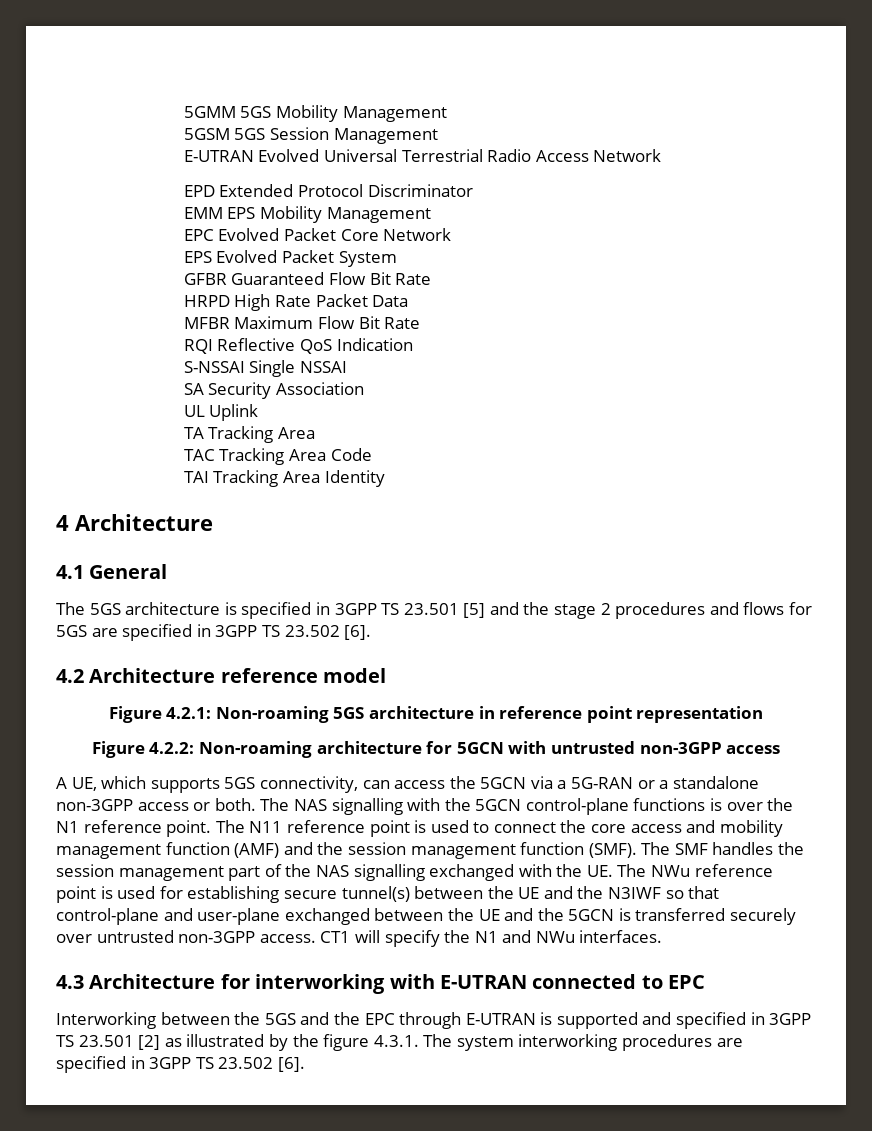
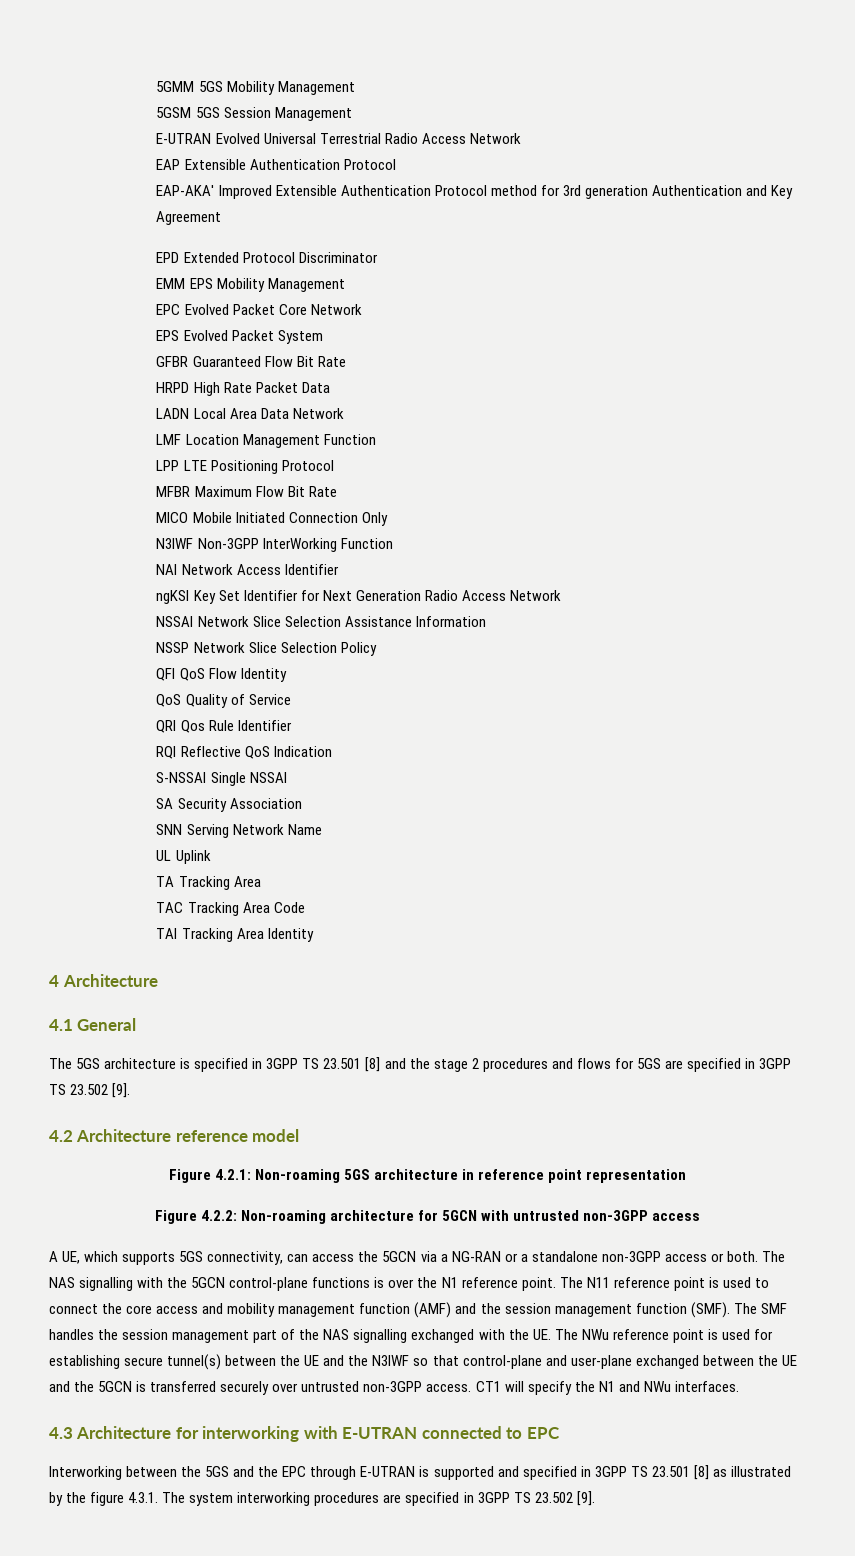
+ EAP Extensible Authentication Protocol
+ EAP-AKA' Improved Extensible Authentication Protocol method for 3rd generation Authentication and Key Agreement
+ LADN Local Area Data Network
+ LMF Location Management Function
+ LPP LTE Positioning Protocol
+ MICO Mobile Initiated Connection Only
+ N3IWF Non-3GPP InterWorking Function
+ NAI Network Access Identifier
+ ngKSI Key Set Identifier for Next Generation Radio Access Network
+ NSSAI Network Slice Selection Assistance Information
+ NSSP Network Slice Selection Policy
+ QFI QoS Flow Identity
+ QoS Quality of Service
+ QRI Qos Rule Identifier
+ SNN Serving Network Name
- The 5GS architecture is specified in 3GPP TS 23.501 [5] and the stage 2 procedures and flows for 5GS are specified in 3GPP TS 23.502 [6].
+ The 5GS architecture is specified in 3GPP TS 23.501 [8] and the stage 2 procedures and flows for 5GS are specified in 3GPP TS 23.502 [9].
- A UE, which supports 5GS connectivity, can access the 5GCN via a 5G-RAN or a standalone non-3GPP access or both.
+ A UE, which supports 5GS connectivity, can access the 5GCN via a NG-RAN or a standalone non-3GPP access or both.
- Interworking between the 5GS and the EPC through E-UTRAN is supported and specified in 3GPP TS 23.501 [2] as illustrated by the figure 4.3.1. The system interworking procedures are specified in 3GPP TS 23.502 [6].
+ Interworking between the 5GS and the EPC through E-UTRAN is supported and specified in 3GPP TS 23.501 [8] as illustrated by the figure 4.3.1. The system interworking procedures are specified in 3GPP TS 23.502 [9].

